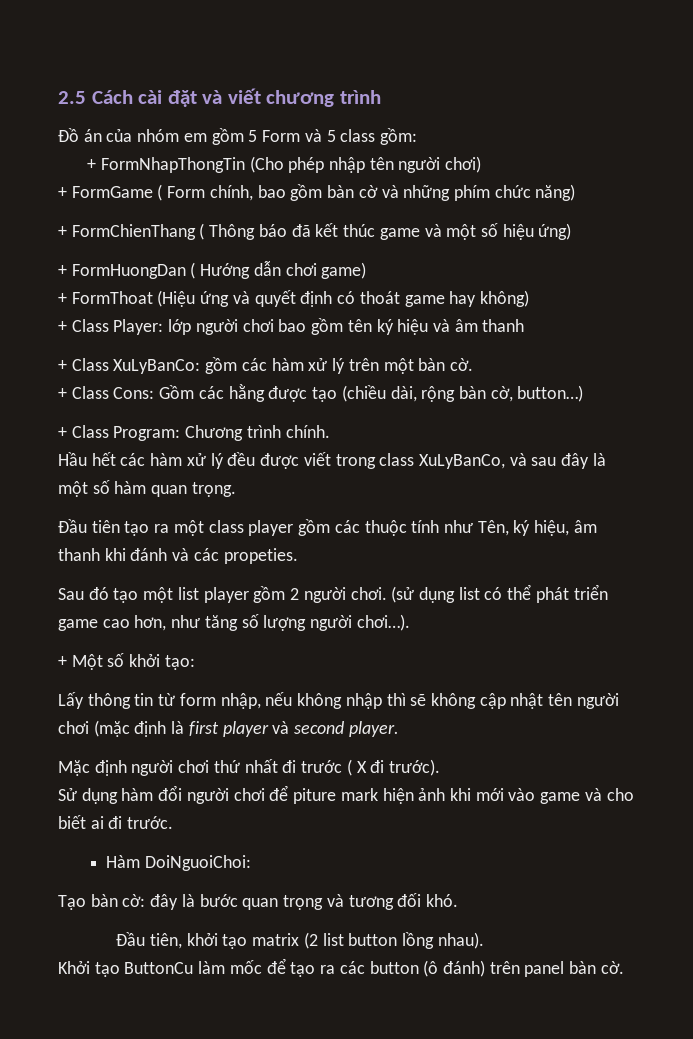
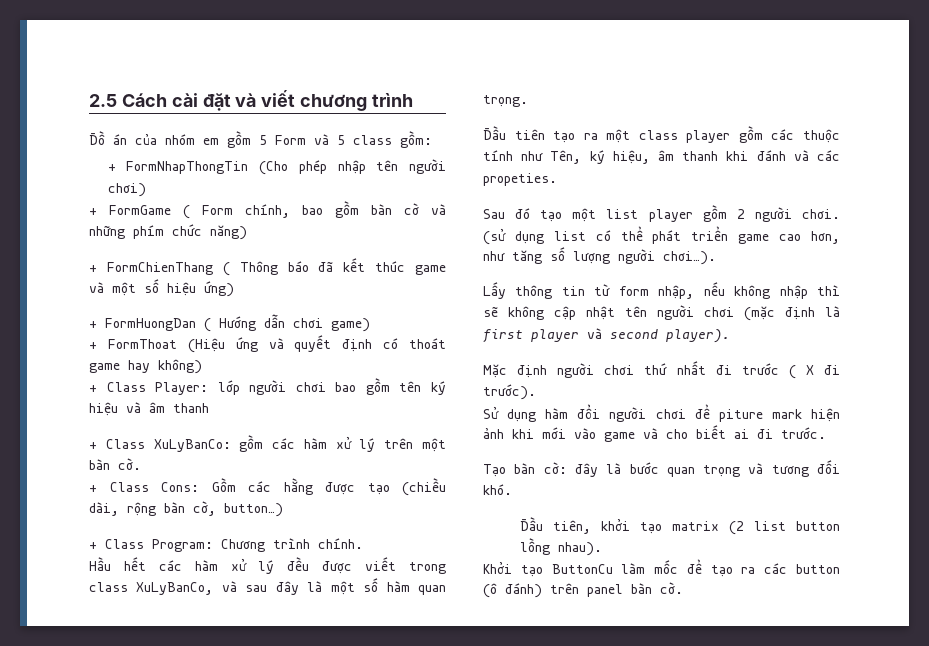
- + Một số khởi tạo:
- Lấy thông tin từ form nhập, nếu không nhập thì sẽ không cập nhật tên người chơi (mặc định là first player và second player.
+ Lấy thông tin từ form nhập, nếu không nhập thì sẽ không cập nhật tên người chơi (mặc định là first player và second player).
- Hàm DoiNguoiChoi:

